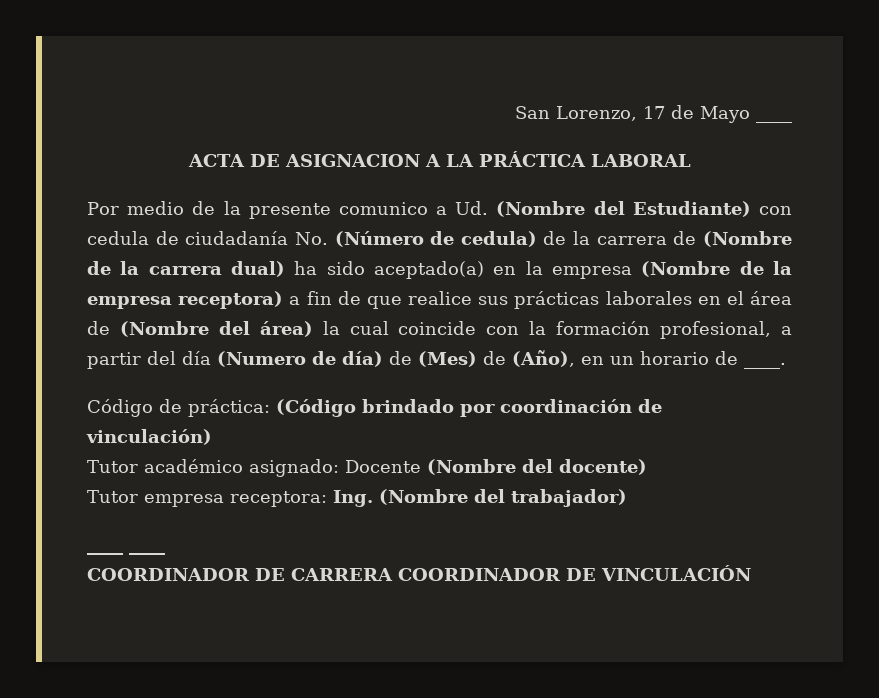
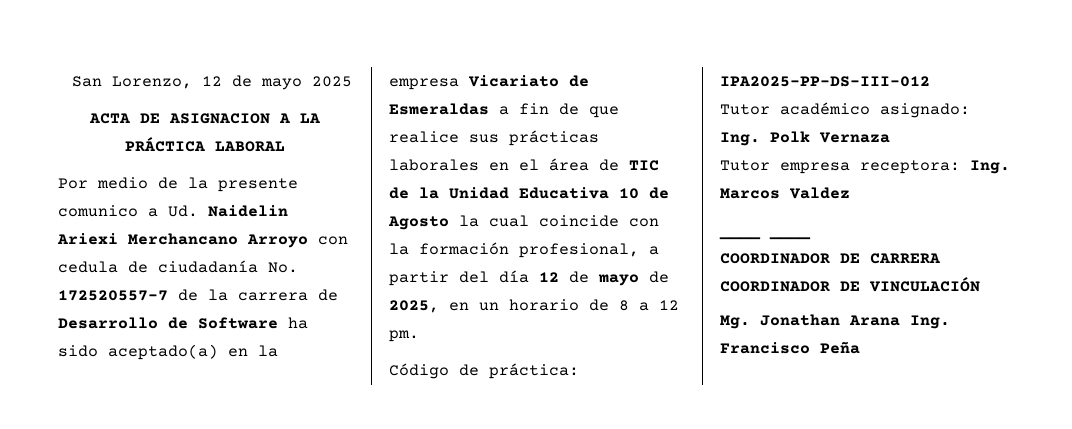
- San Lorenzo, 17 de Mayo ____
+ San Lorenzo, 12 de mayo 2025
- Por medio de la presente comunico a Ud. (Nombre del Estudiante) con cedula de ciudadanía No. (Número de cedula) de la carrera de (Nombre de la carrera dual) ha sido aceptado(a) en la empresa (Nombre de la empresa receptora) a fin de que realice sus prácticas laborales en el área de (Nombre del área) la cual coincide con la formación profesional, a partir del día (Numero de día) de (Mes) de (Año), en un horario de ____.
- Código de práctica: (Código brindado por coordinación de vinculación)
+ Por medio de la presente comunico a Ud. Naidelin Ariexi Merchancano Arroyo con cedula de ciudadanía No. 172520557-7 de la carrera de Desarrollo de Software ha sido aceptado(a) en la empresa Vicariato de Esmeraldas a fin de que realice sus prácticas laborales en el área de TIC de la Unidad Educativa 10 de Agosto la cual coincide con la formación profesional, a partir del día 12 de mayo de 2025, en un horario de 8 a 12 pm.
+ Código de práctica: IPA2025-PP-DS-III-012
- Tutor académico asignado: Docente (Nombre del docente)
+ Tutor académico asignado: Ing. Polk Vernaza
- Tutor empresa receptora: Ing. (Nombre del trabajador)
+ Tutor empresa receptora: Ing. Marcos Valdez
+ Mg. Jonathan Arana Ing. Francisco Peña

